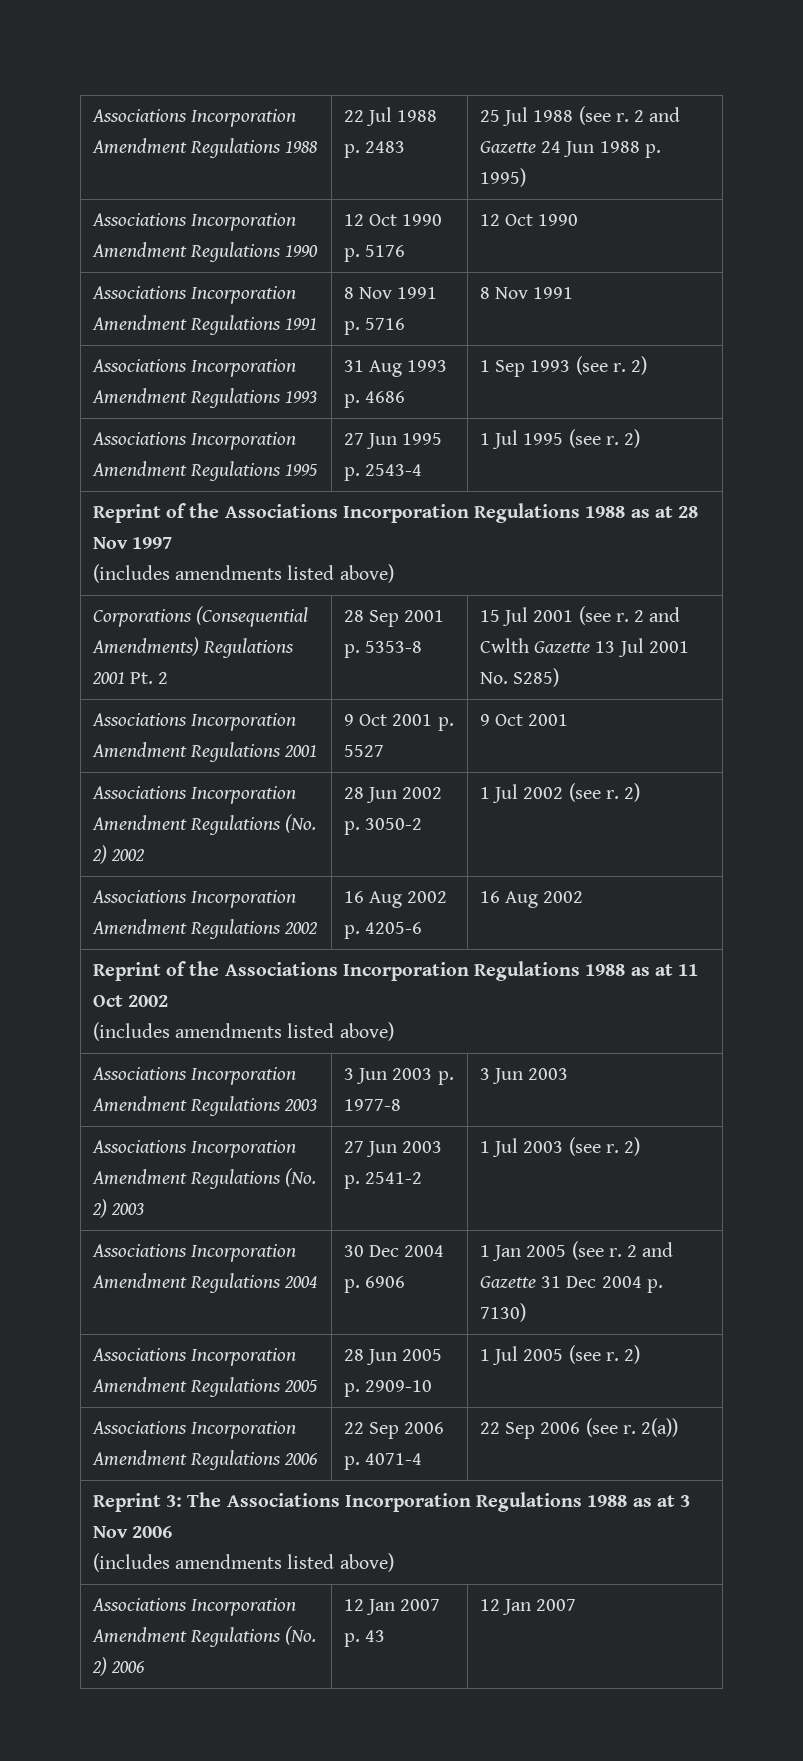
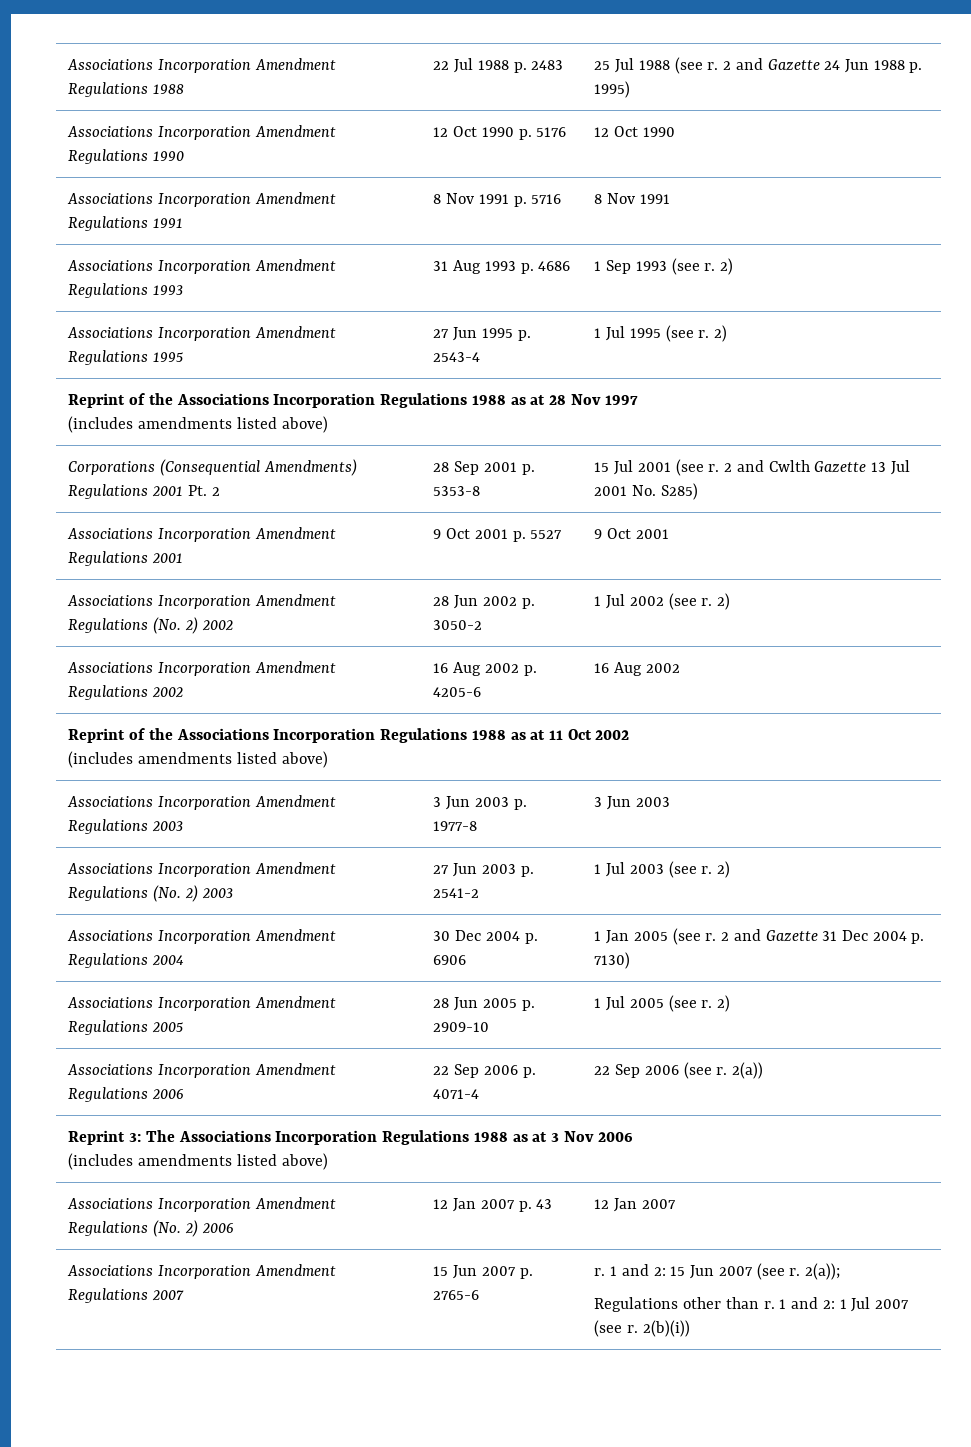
+ Associations Incorporation Amendment Regulations 2007 | 15 Jun 2007 p. 2765-6 | r. 1 and 2: 15 Jun 2007 (see r. 2(a));
+ Regulations other than r. 1 and 2: 1 Jul 2007 (see r. 2(b)(i))

